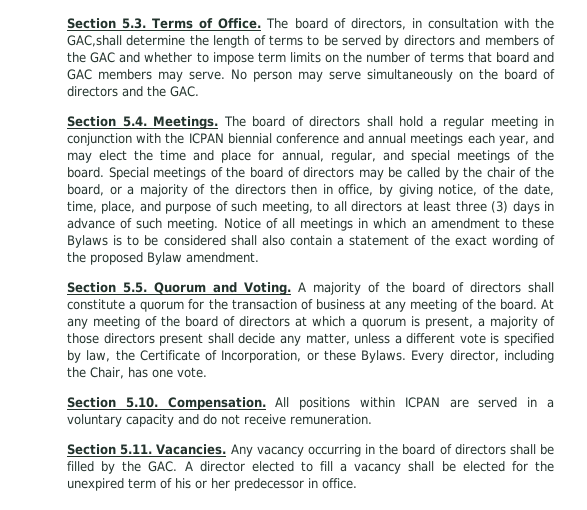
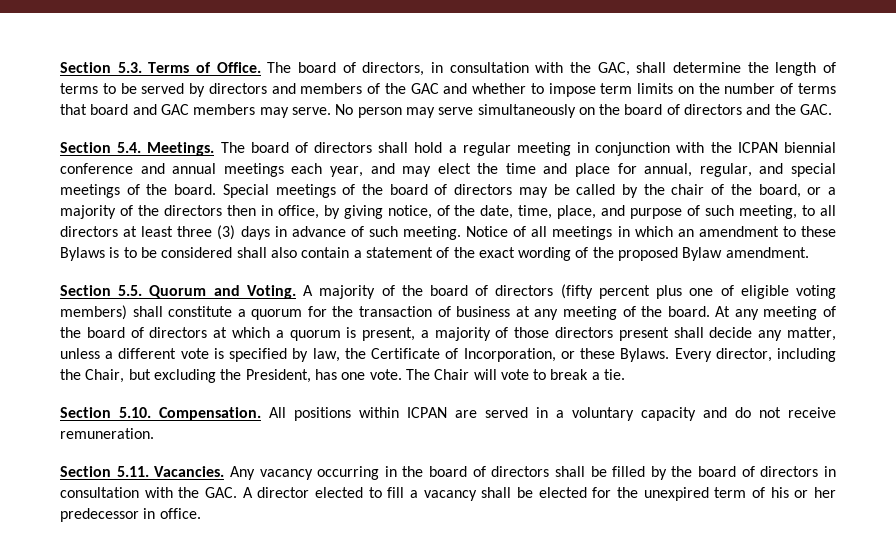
- The board of directors, in consultation with the GAC,shall determine the length of terms to be served by directors and members of the GAC and whether to impose term limits on the number of terms that board and GAC members may serve.
+ The board of directors, in consultation with the GAC, shall determine the length of terms to be served by directors and members of the GAC and whether to impose term limits on the number of terms that board and GAC members may serve.
- A majority of the board of directors shall constitute a quorum for the transaction of business at any meeting of the board.
+ A majority of the board of directors (fifty percent plus one of eligible voting members) shall constitute a quorum for the transaction of business at any meeting of the board.
- Every director, including the Chair, has one vote.
+ Every director, including the Chair, but excluding the President, has one vote. The Chair will vote to break a tie.
- Any vacancy occurring in the board of directors shall be filled by the GAC. A director elected to fill a vacancy shall be elected for the unexpired term of his or her predecessor in office.
+ Any vacancy occurring in the board of directors shall be filled by the board of directors in consultation with the GAC. A director elected to fill a vacancy shall be elected for the unexpired term of his or her predecessor in office.

